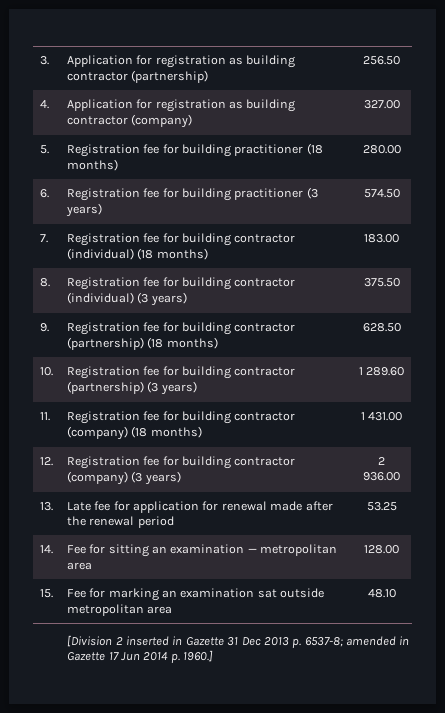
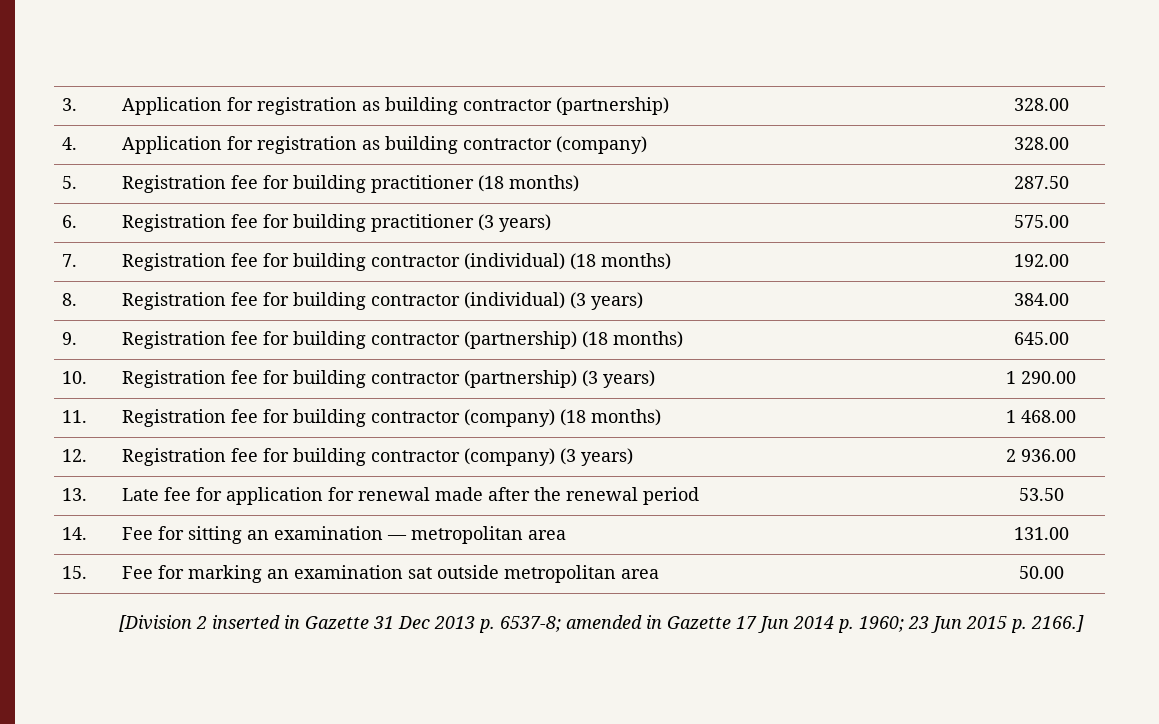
- 3. | Application for registration as building contractor (partnership) | 256.50
+ 3. | Application for registration as building contractor (partnership) | 328.00
- 4. | Application for registration as building contractor (company) | 327.00
+ 4. | Application for registration as building contractor (company) | 328.00
- 5. | Registration fee for building practitioner (18 months) | 280.00
+ 5. | Registration fee for building practitioner (18 months) | 287.50
- 6. | Registration fee for building practitioner (3 years) | 574.50
+ 6. | Registration fee for building practitioner (3 years) | 575.00
- 7. | Registration fee for building contractor (individual) (18 months) | 183.00
+ 7. | Registration fee for building contractor (individual) (18 months) | 192.00
- 8. | Registration fee for building contractor (individual) (3 years) | 375.50
+ 8. | Registration fee for building contractor (individual) (3 years) | 384.00
- 9. | Registration fee for building contractor (partnership) (18 months) | 628.50
+ 9. | Registration fee for building contractor (partnership) (18 months) | 645.00
- 10. | Registration fee for building contractor (partnership) (3 years) | 1 289.60
+ 10. | Registration fee for building contractor (partnership) (3 years) | 1 290.00
- 11. | Registration fee for building contractor (company) (18 months) | 1 431.00
+ 11. | Registration fee for building contractor (company) (18 months) | 1 468.00
- 13. | Late fee for application for renewal made after the renewal period | 53.25
+ 13. | Late fee for application for renewal made after the renewal period | 53.50
- 14. | Fee for sitting an examination — metropolitan area | 128.00
+ 14. | Fee for sitting an examination — metropolitan area | 131.00
- 15. | Fee for marking an examination sat outside metropolitan area | 48.10
+ 15. | Fee for marking an examination sat outside metropolitan area | 50.00
- [Division 2 inserted in Gazette 31 Dec 2013 p. 6537-8; amended in Gazette 17 Jun 2014 p. 1960.]
+ [Division 2 inserted in Gazette 31 Dec 2013 p. 6537-8; amended in Gazette 17 Jun 2014 p. 1960; 23 Jun 2015 p. 2166.]

